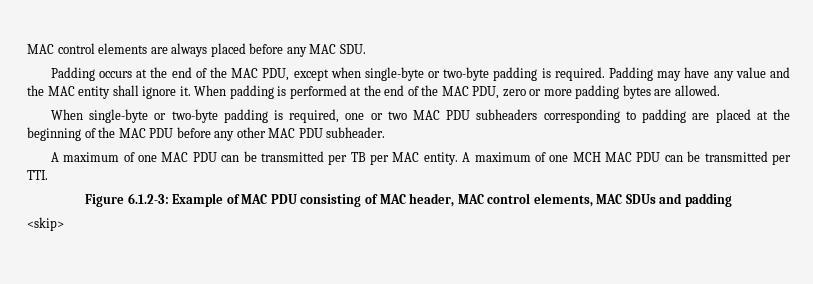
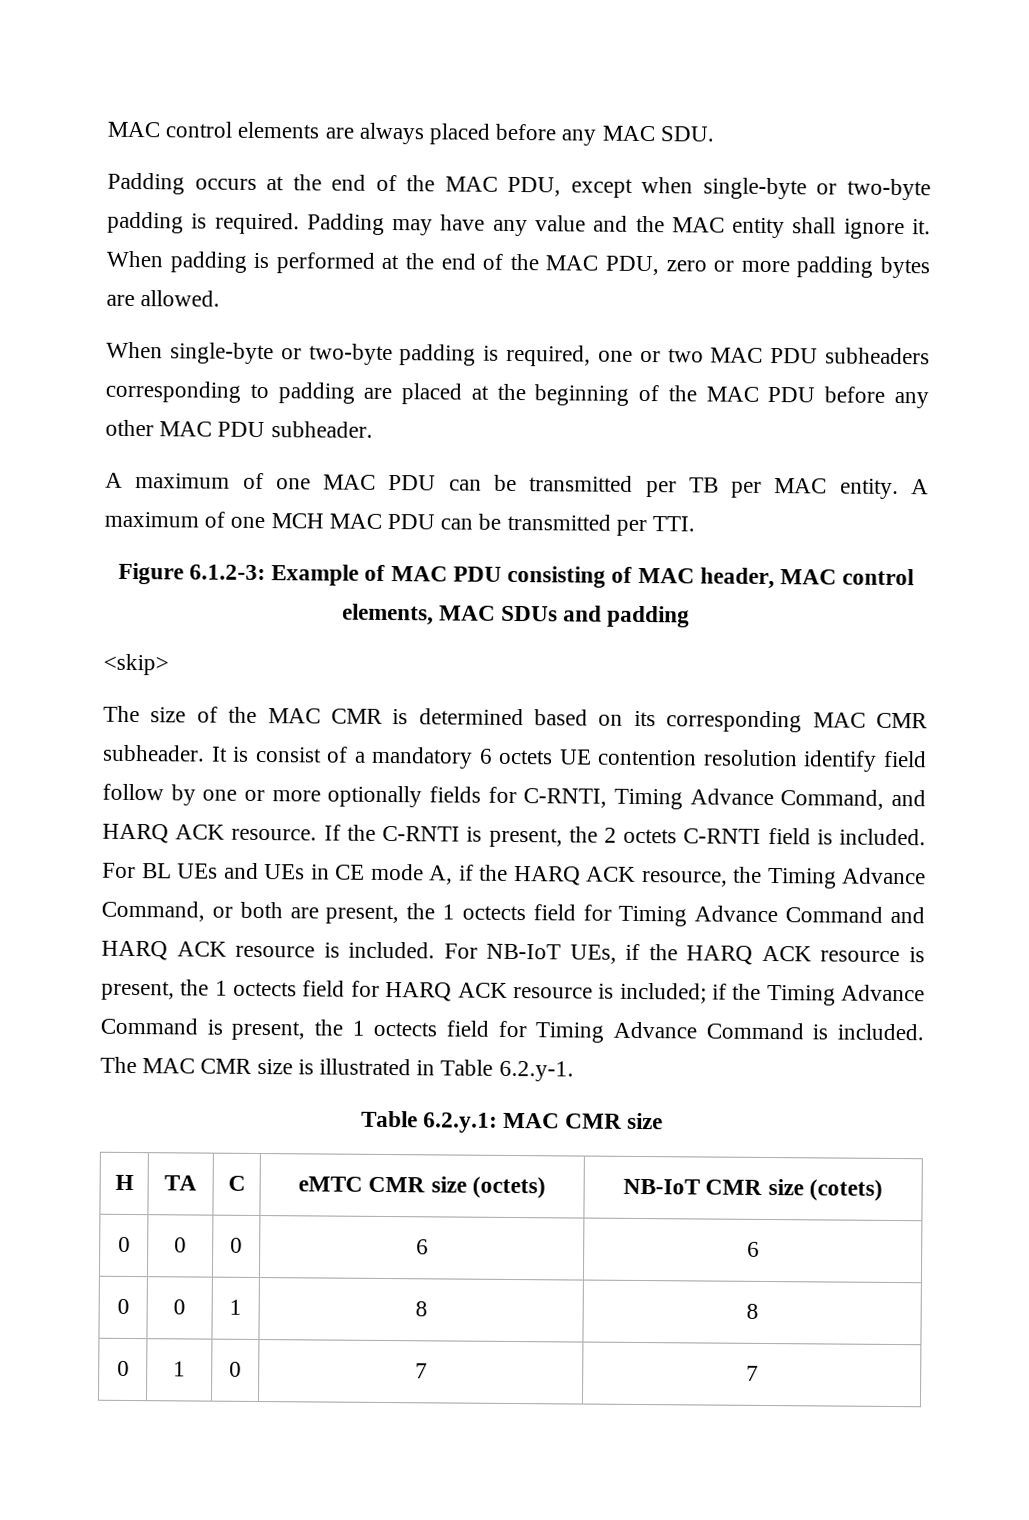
+ The size of the MAC CMR is determined based on its corresponding MAC CMR subheader. It is consist of a mandatory 6 octets UE contention resolution identify field follow by one or more optionally fields for C-RNTI, Timing Advance Command, and HARQ ACK resource. If the C-RNTI is present, the 2 octets C-RNTI field is included. For BL UEs and UEs in CE mode A, if the HARQ ACK resource, the Timing Advance Command, or both are present, the 1 octects field for Timing Advance Command and HARQ ACK resource is included. For NB-IoT UEs, if the HARQ ACK resource is present, the 1 octects field for HARQ ACK resource is included; if the Timing Advance Command is present, the 1 octects field for Timing Advance Command is included. The MAC CMR size is illustrated in Table 6.2.y-1.
+ Table 6.2.y.1: MAC CMR size
+ H | TA | C | eMTC CMR size (octets) | NB-IoT CMR size (cotets)
+ 0 | 0 | 0 | 6 | 6
+ 0 | 0 | 1 | 8 | 8
+ 0 | 1 | 0 | 7 | 7

